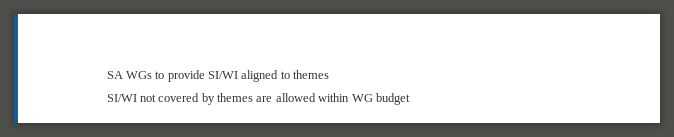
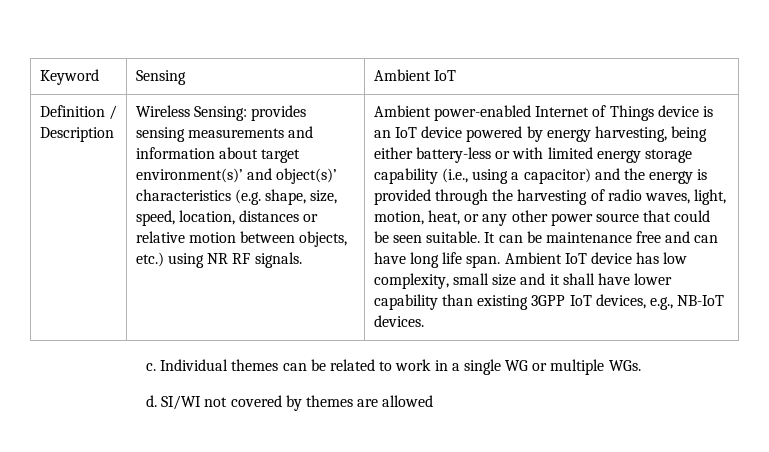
- SA WGs to provide SI/WI aligned to themes
- SI/WI not covered by themes are allowed within WG budget
+ Keyword | Sensing | Ambient IoT
+ Definition / Description | Wireless Sensing: provides sensing measurements and information about target environment(s)’ and object(s)’ characteristics (e.g. shape, size, speed, location, distances or relative motion between objects, etc.) using NR RF signals. | Ambient power-enabled Internet of Things device is an IoT device powered by energy harvesting, being either battery-less or with limited energy storage capability (i.e., using a capacitor) and the energy is provided through the harvesting of radio waves, light, motion, heat, or any other power source that could be seen suitable. It can be maintenance free and can have long life span. Ambient IoT device has low complexity, small size and it shall have lower capability than existing 3GPP IoT devices, e.g., NB-IoT devices.
+ c. Individual themes can be related to work in a single WG or multiple WGs.
+ d. SI/WI not covered by themes are allowed

